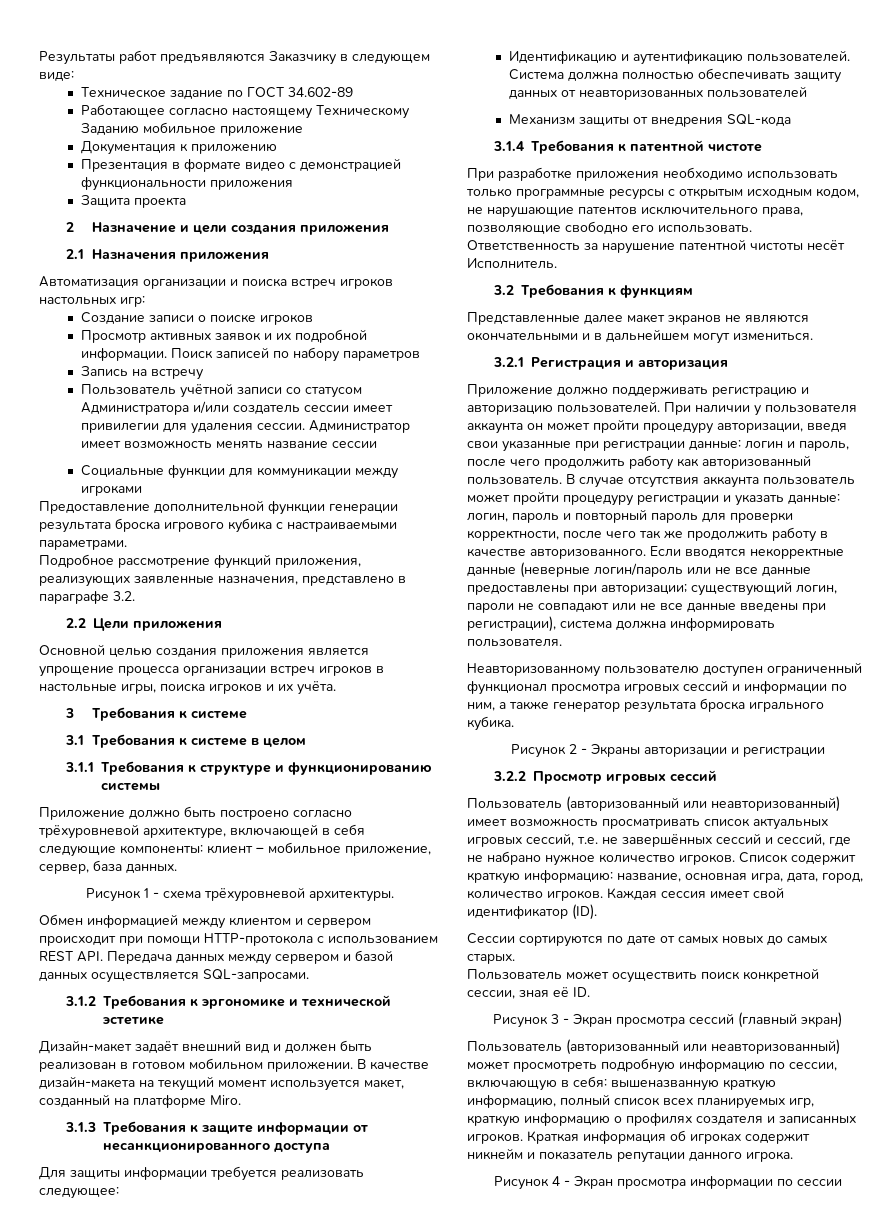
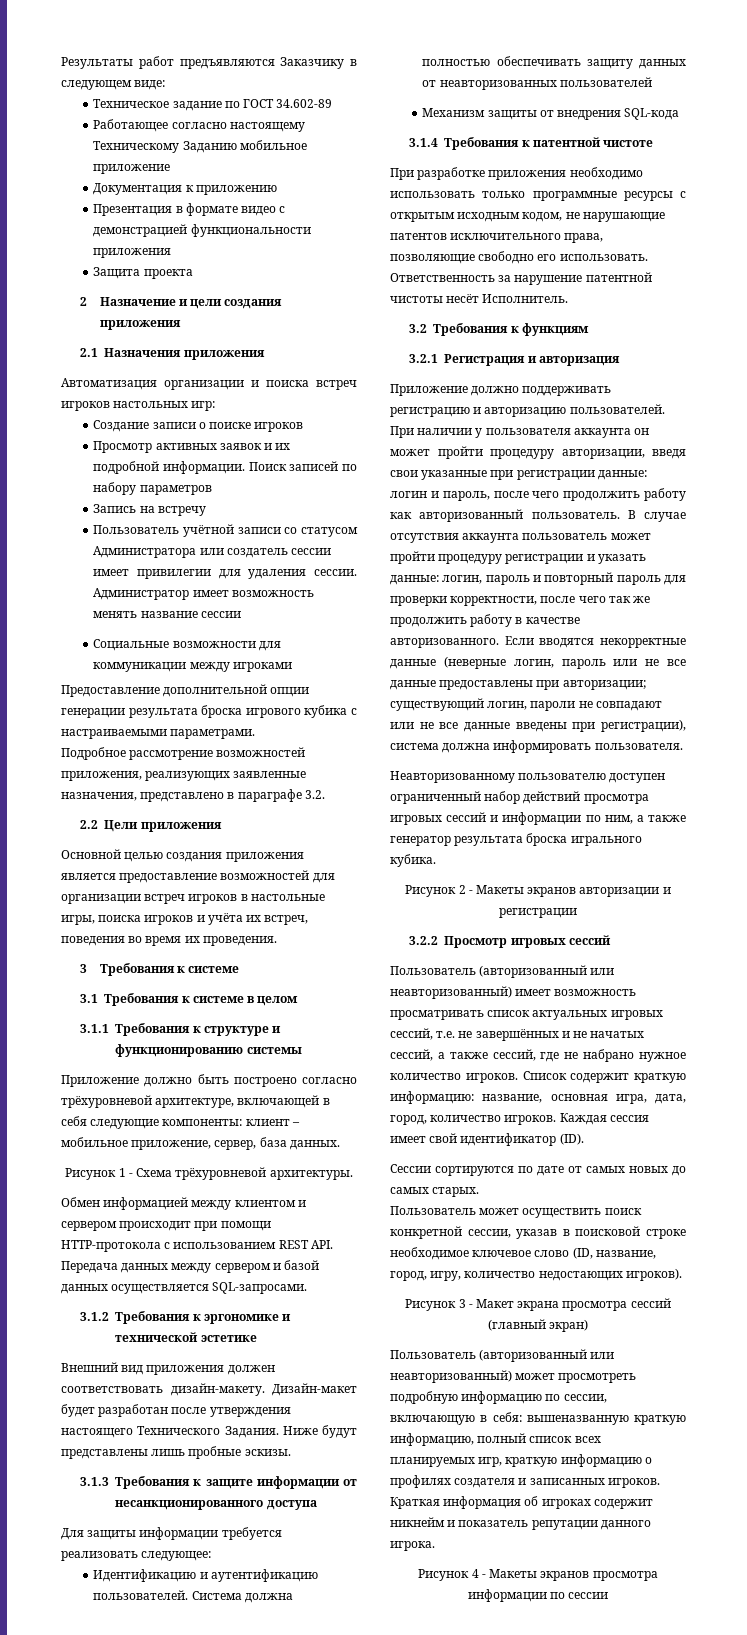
- Пользователь учётной записи со статусом Администратора и/или создатель сессии имеет привилегии для удаления сессии.
+ Пользователь учётной записи со статусом Администратора или создатель сессии имеет привилегии для удаления сессии.
- Социальные функции для коммуникации между игроками
+ Социальные возможности для коммуникации между игроками
- Предоставление дополнительной функции генерации результата броска игрового кубика с настраиваемыми параметрами.
+ Предоставление дополнительной опции генерации результата броска игрового кубика с настраиваемыми параметрами.
- Подробное рассмотрение функций приложения, реализующих заявленные назначения, представлено в параграфе 3.2.
+ Подробное рассмотрение возможностей приложения, реализующих заявленные назначения, представлено в параграфе 3.2.
- Основной целью создания приложения является упрощение процесса организации встреч игроков в настольные игры, поиска игроков и их учёта.
+ Основной целью создания приложения является предоставление возможностей для организации встреч игроков в настольные игры, поиска игроков и учёта их встреч, поведения во время их проведения.
- Рисунок 1 - схема трёхуровневой архитектуры.
+ Рисунок 1 - Схема трёхуровневой архитектуры.
- Дизайн-макет задаёт внешний вид и должен быть реализован в готовом мобильном приложении. В качестве дизайн-макета на текущий момент используется макет, созданный на платформе Miro.
+ Внешний вид приложения должен соответствовать дизайн-макету. Дизайн-макет будет разработан после утверждения настоящего Технического Задания. Ниже будут представлены лишь пробные эскизы.
- Представленные далее макет экранов не являются окончательными и в дальнейшем могут измениться.
- Если вводятся некорректные данные (неверные логин/пароль или не все данные предоставлены при авторизации; существующий логин, пароли не совпадают или не все данные введены при регистрации), система должна информировать пользователя.
+ Если вводятся некорректные данные (неверные логин, пароль или не все данные предоставлены при авторизации; существующий логин, пароли не совпадают или не все данные введены при регистрации), система должна информировать пользователя.
- Неавторизованному пользователю доступен ограниченный функционал просмотра игровых сессий и информации по ним, а также генератор результата броска игрального кубика.
+ Неавторизованному пользователю доступен ограниченный набор действий просмотра игровых сессий и информации по ним, а также генератор результата броска игрального кубика.
- Рисунок 2 - Экраны авторизации и регистрации
+ Рисунок 2 - Макеты экранов авторизации и регистрации
- Пользователь (авторизованный или неавторизованный) имеет возможность просматривать список актуальных игровых сессий, т.е. не завершённых сессий и сессий, где не набрано нужное количество игроков.
+ Пользователь (авторизованный или неавторизованный) имеет возможность просматривать список актуальных игровых сессий, т.е. не завершённых и не начатых сессий, а также сессий, где не набрано нужное количество игроков.
- Пользователь может осуществить поиск конкретной сессии, зная её ID.
+ Пользователь может осуществить поиск конкретной сессии, указав в поисковой строке необходимое ключевое слово (ID, название, город, игру, количество недостающих игроков).
- Рисунок 3 - Экран просмотра сессий (главный экран)
+ Рисунок 3 - Макет экрана просмотра сессий (главный экран)
- Рисунок 4 - Экран просмотра информации по сессии
+ Рисунок 4 - Макеты экранов просмотра информации по сессии

